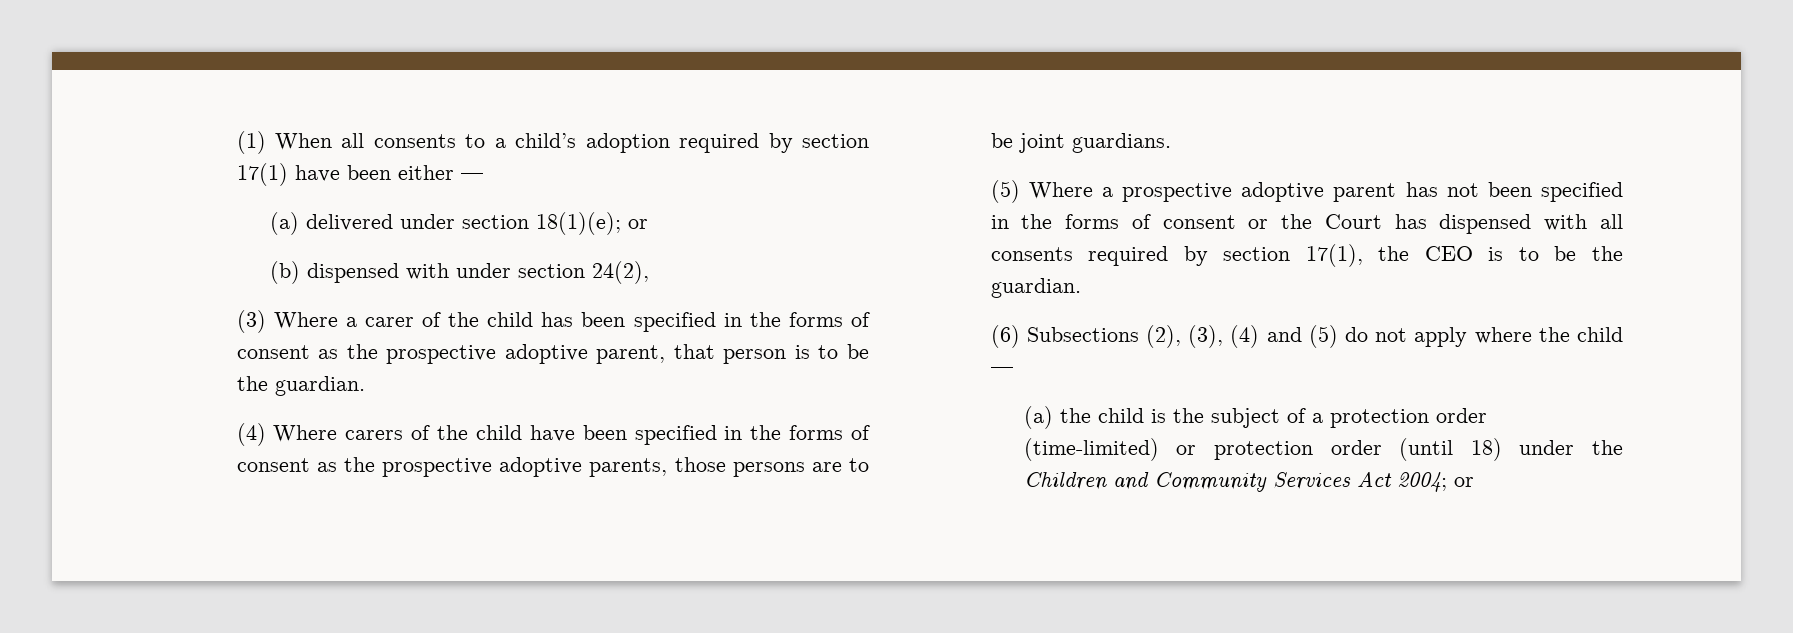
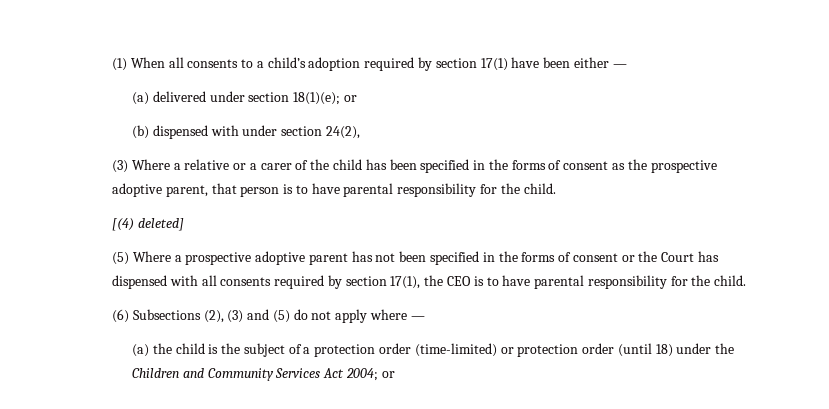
- (3) Where a carer of the child has been specified in the forms of consent as the prospective adoptive parent, that person is to be the guardian.
- (4) Where carers of the child have been specified in the forms of consent as the prospective adoptive parents, those persons are to be joint guardians.
+ (3) Where a relative or a carer of the child has been specified in the forms of consent as the prospective adoptive parent, that person is to have parental responsibility for the child.
+ [(4) deleted]
- (5) Where a prospective adoptive parent has not been specified in the forms of consent or the Court has dispensed with all consents required by section 17(1), the CEO is to be the guardian.
+ (5) Where a prospective adoptive parent has not been specified in the forms of consent or the Court has dispensed with all consents required by section 17(1), the CEO is to have parental responsibility for the child.
- (6) Subsections (2), (3), (4) and (5) do not apply where the child —
+ (6) Subsections (2), (3) and (5) do not apply where —

